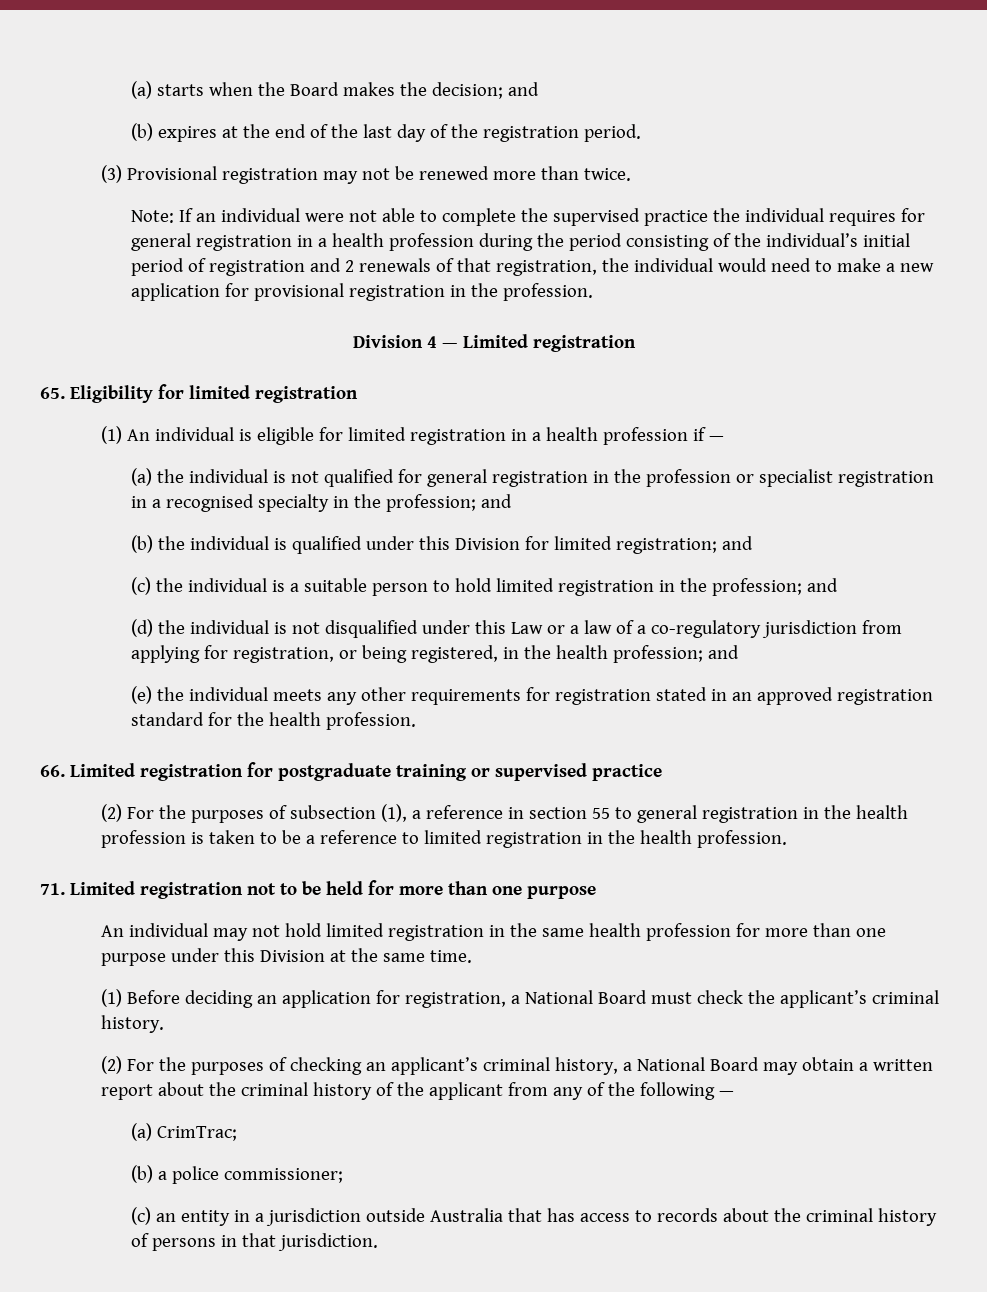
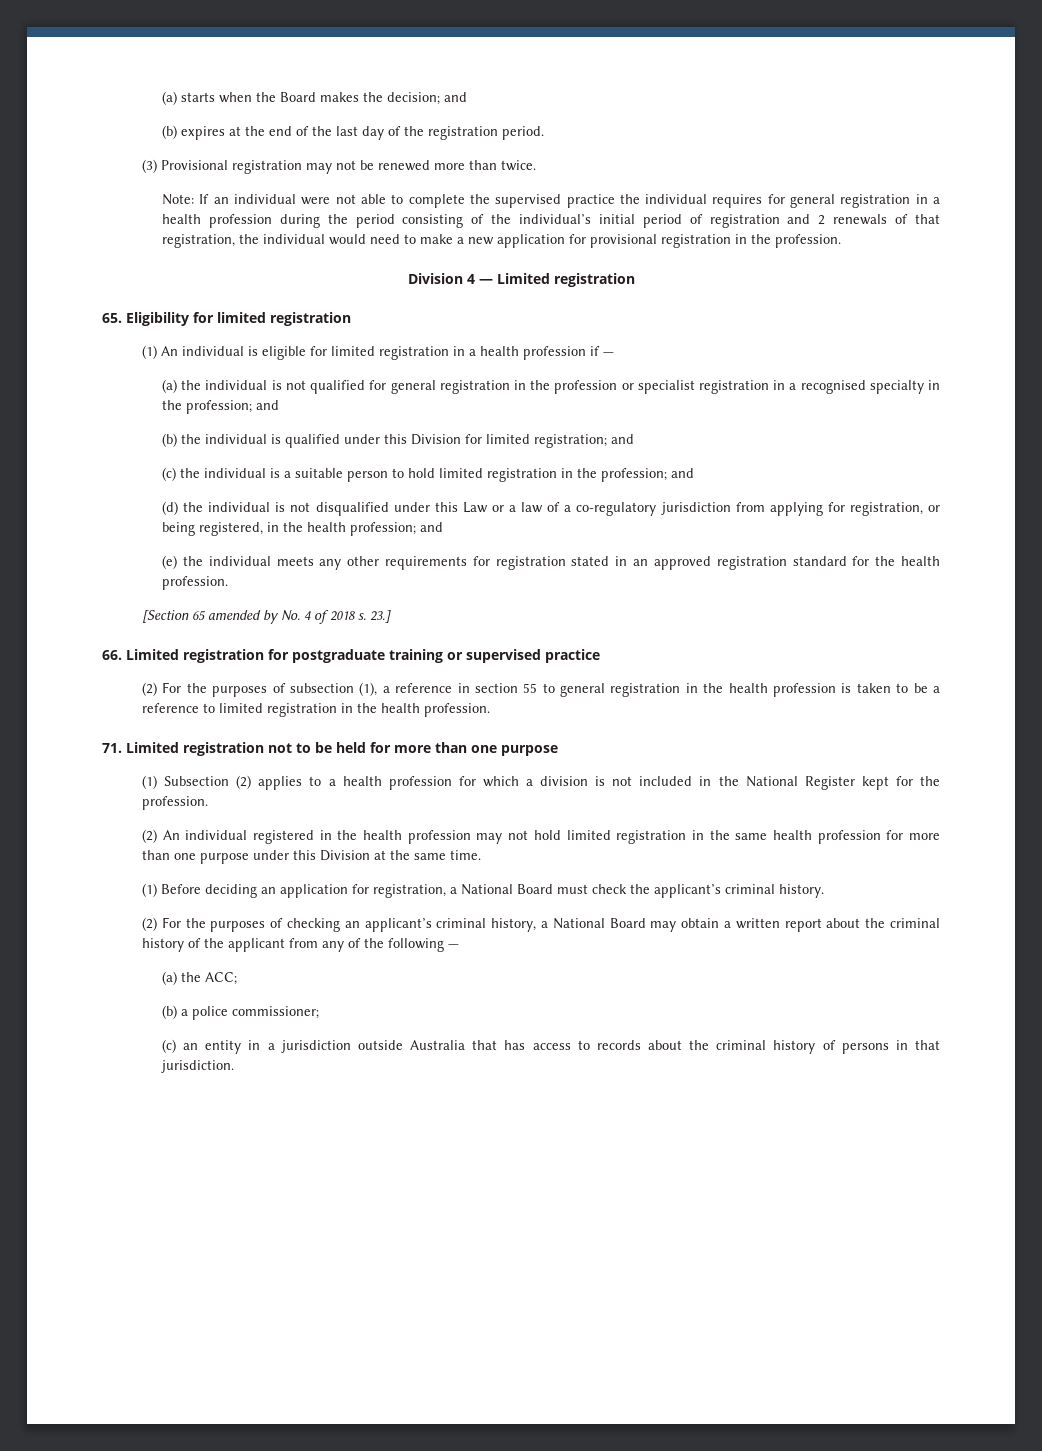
+ [Section 65 amended by No. 4 of 2018 s. 23.]
- An individual may not hold limited registration in the same health profession for more than one purpose under this Division at the same time.
+ (1) Subsection (2) applies to a health profession for which a division is not included in the National Register kept for the profession.
+ (2) An individual registered in the health profession may not hold limited registration in the same health profession for more than one purpose under this Division at the same time.
- (a) CrimTrac;
+ (a) the ACC;

